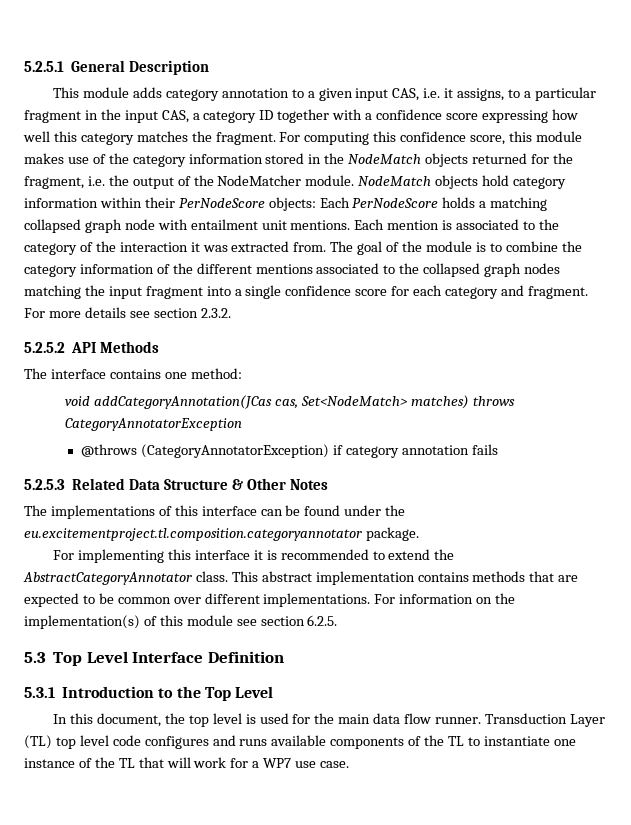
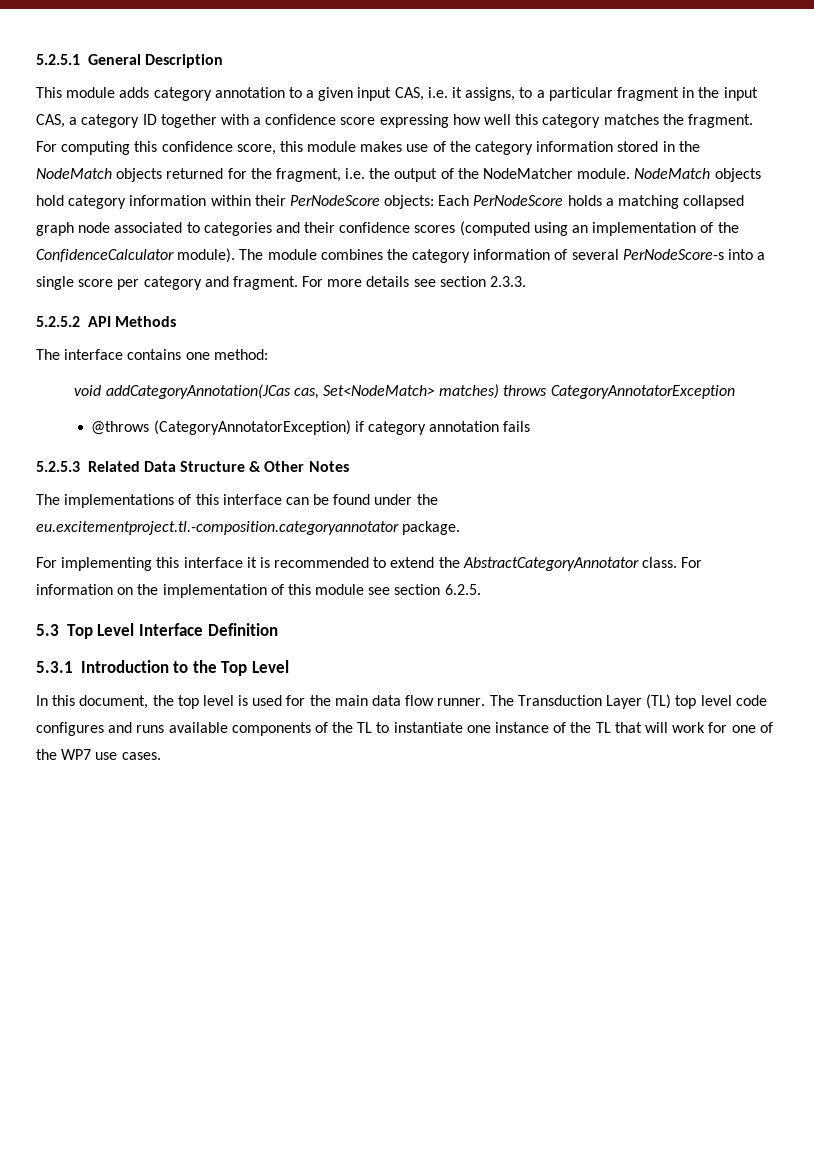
- NodeMatch objects hold category information within their PerNodeScore objects: Each PerNodeScore holds a matching collapsed graph node with entailment unit mentions. Each mention is associated to the category of the interaction it was extracted from. The goal of the module is to combine the category information of the different mentions associated to the collapsed graph nodes matching the input fragment into a single confidence score for each category and fragment.
+ NodeMatch objects hold category information within their PerNodeScore objects: Each PerNodeScore holds a matching collapsed graph node associated to categories and their confidence scores (computed using an implementation of the ConfidenceCalculator module). The module combines the category information of several PerNodeScore-s into a single score per category and fragment.
- For more details see section 2.3.2.
+ For more details see section 2.3.3.
- The implementations of this interface can be found under the eu.excitementproject.tl.composition.categoryannotator package.
+ The implementations of this interface can be found under the eu.excitementproject.tl.-composition.categoryannotator package.
- This abstract implementation contains methods that are expected to be common over different implementations.
- For information on the implementation(s) of this module see section 6.2.5.
+ For information on the implementation of this module see section 6.2.5.
- Transduction Layer (TL) top level code configures and runs available components of the TL to instantiate one instance of the TL that will work for a WP7 use case.
+ The Transduction Layer (TL) top level code configures and runs available components of the TL to instantiate one instance of the TL that will work for one of the WP7 use cases.

